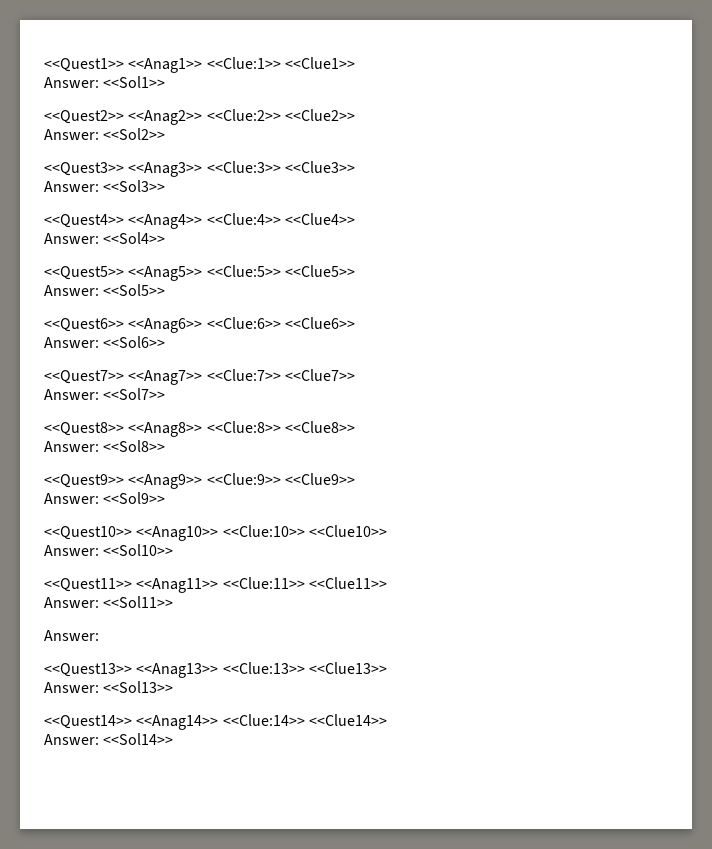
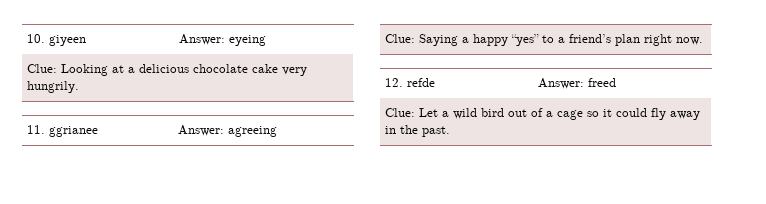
- <<Quest1>> <<Anag1>> <<Clue:1>> <<Clue1>>
- Answer: <<Sol1>>
- <<Quest2>> <<Anag2>> <<Clue:2>> <<Clue2>>
- Answer: <<Sol2>>
- <<Quest3>> <<Anag3>> <<Clue:3>> <<Clue3>>
- Answer: <<Sol3>>
- <<Quest4>> <<Anag4>> <<Clue:4>> <<Clue4>>
- Answer: <<Sol4>>
- <<Quest5>> <<Anag5>> <<Clue:5>> <<Clue5>>
- Answer: <<Sol5>>
- <<Quest6>> <<Anag6>> <<Clue:6>> <<Clue6>>
- Answer: <<Sol6>>
- <<Quest7>> <<Anag7>> <<Clue:7>> <<Clue7>>
- Answer: <<Sol7>>
- <<Quest8>> <<Anag8>> <<Clue:8>> <<Clue8>>
- Answer: <<Sol8>>
- <<Quest9>> <<Anag9>> <<Clue:9>> <<Clue9>>
- Answer: <<Sol9>>
- <<Quest10>> <<Anag10>> <<Clue:10>> <<Clue10>>
- Answer: <<Sol10>>
- <<Quest11>> <<Anag11>> <<Clue:11>> <<Clue11>>
- Answer: <<Sol11>>
- Answer:
- <<Quest13>> <<Anag13>> <<Clue:13>> <<Clue13>>
- Answer: <<Sol13>>
- <<Quest14>> <<Anag14>> <<Clue:14>> <<Clue14>>
- Answer: <<Sol14>>
+ 10. giyeen | Answer: eyeing
+ Clue: Looking at a delicious chocolate cake very hungrily.
+ 11. ggrianee | Answer: agreeing
+ Clue: Saying a happy “yes” to a friend’s plan right now.
+ 12. refde | Answer: freed
+ Clue: Let a wild bird out of a cage so it could fly away in the past.

